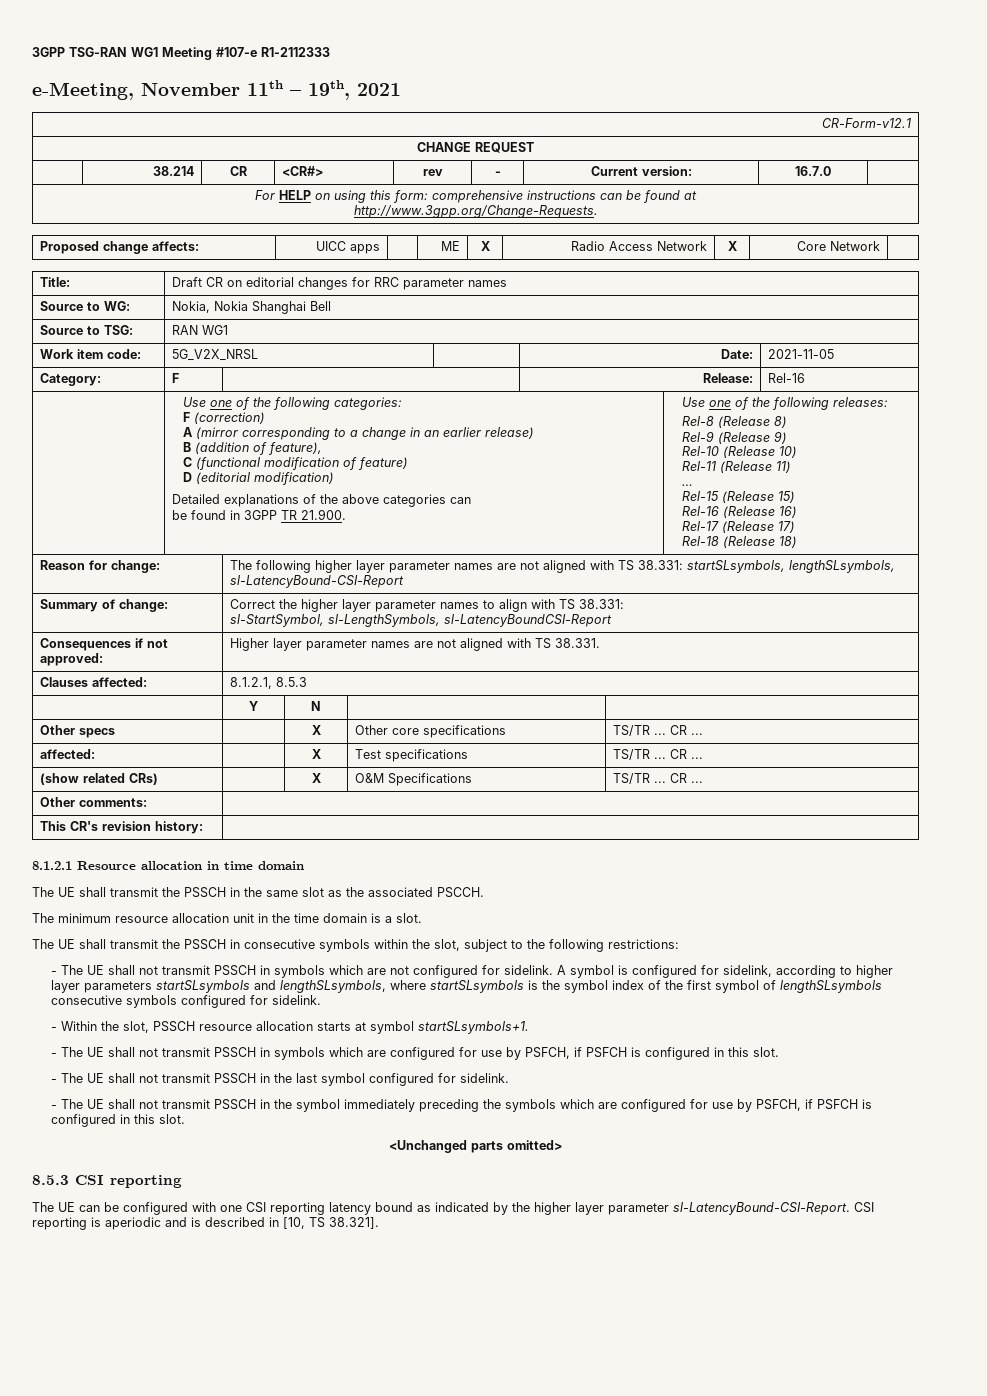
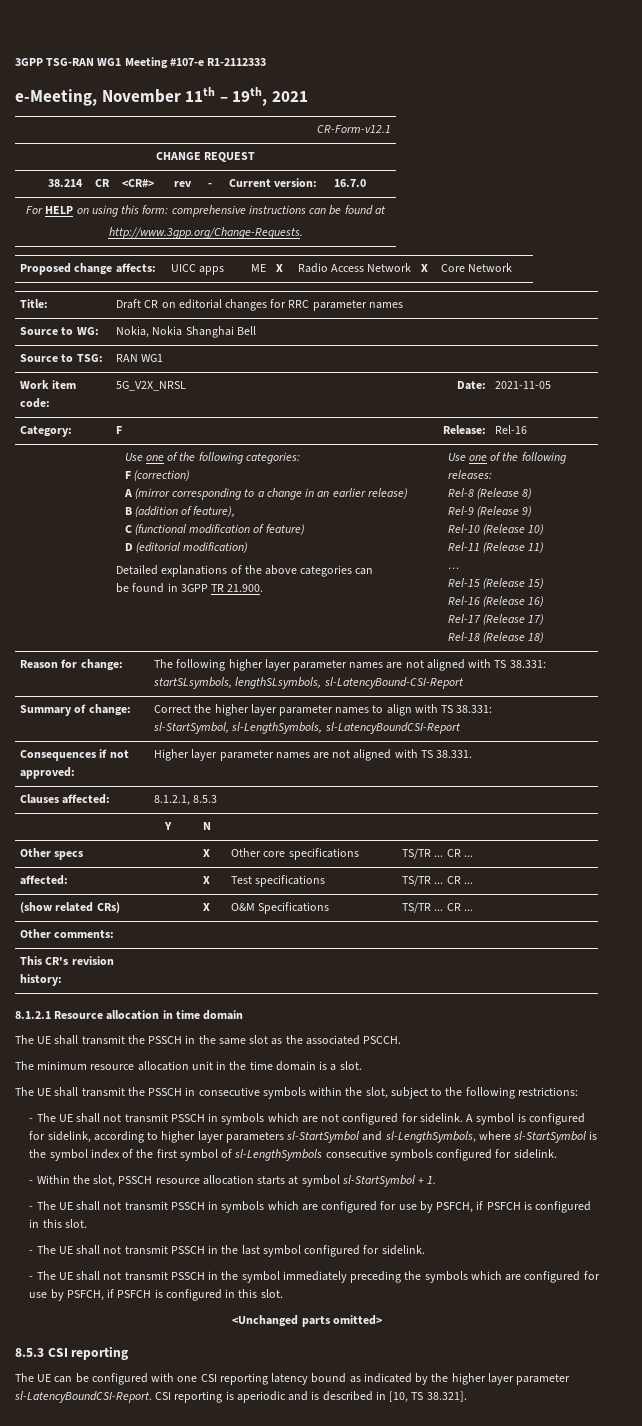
- A symbol is configured for sidelink, according to higher layer parameters startSLsymbols and lengthSLsymbols, where startSLsymbols is the symbol index of the first symbol of lengthSLsymbols consecutive symbols configured for sidelink.
+ A symbol is configured for sidelink, according to higher layer parameters sl-StartSymbol and sl-LengthSymbols, where sl-StartSymbol is the symbol index of the first symbol of sl-LengthSymbols consecutive symbols configured for sidelink.
- - Within the slot, PSSCH resource allocation starts at symbol startSLsymbols+1.
+ - Within the slot, PSSCH resource allocation starts at symbol sl-StartSymbol + 1.
- The UE can be configured with one CSI reporting latency bound as indicated by the higher layer parameter sl-LatencyBound-CSI-Report.
+ The UE can be configured with one CSI reporting latency bound as indicated by the higher layer parameter sl-LatencyBoundCSI-Report.

